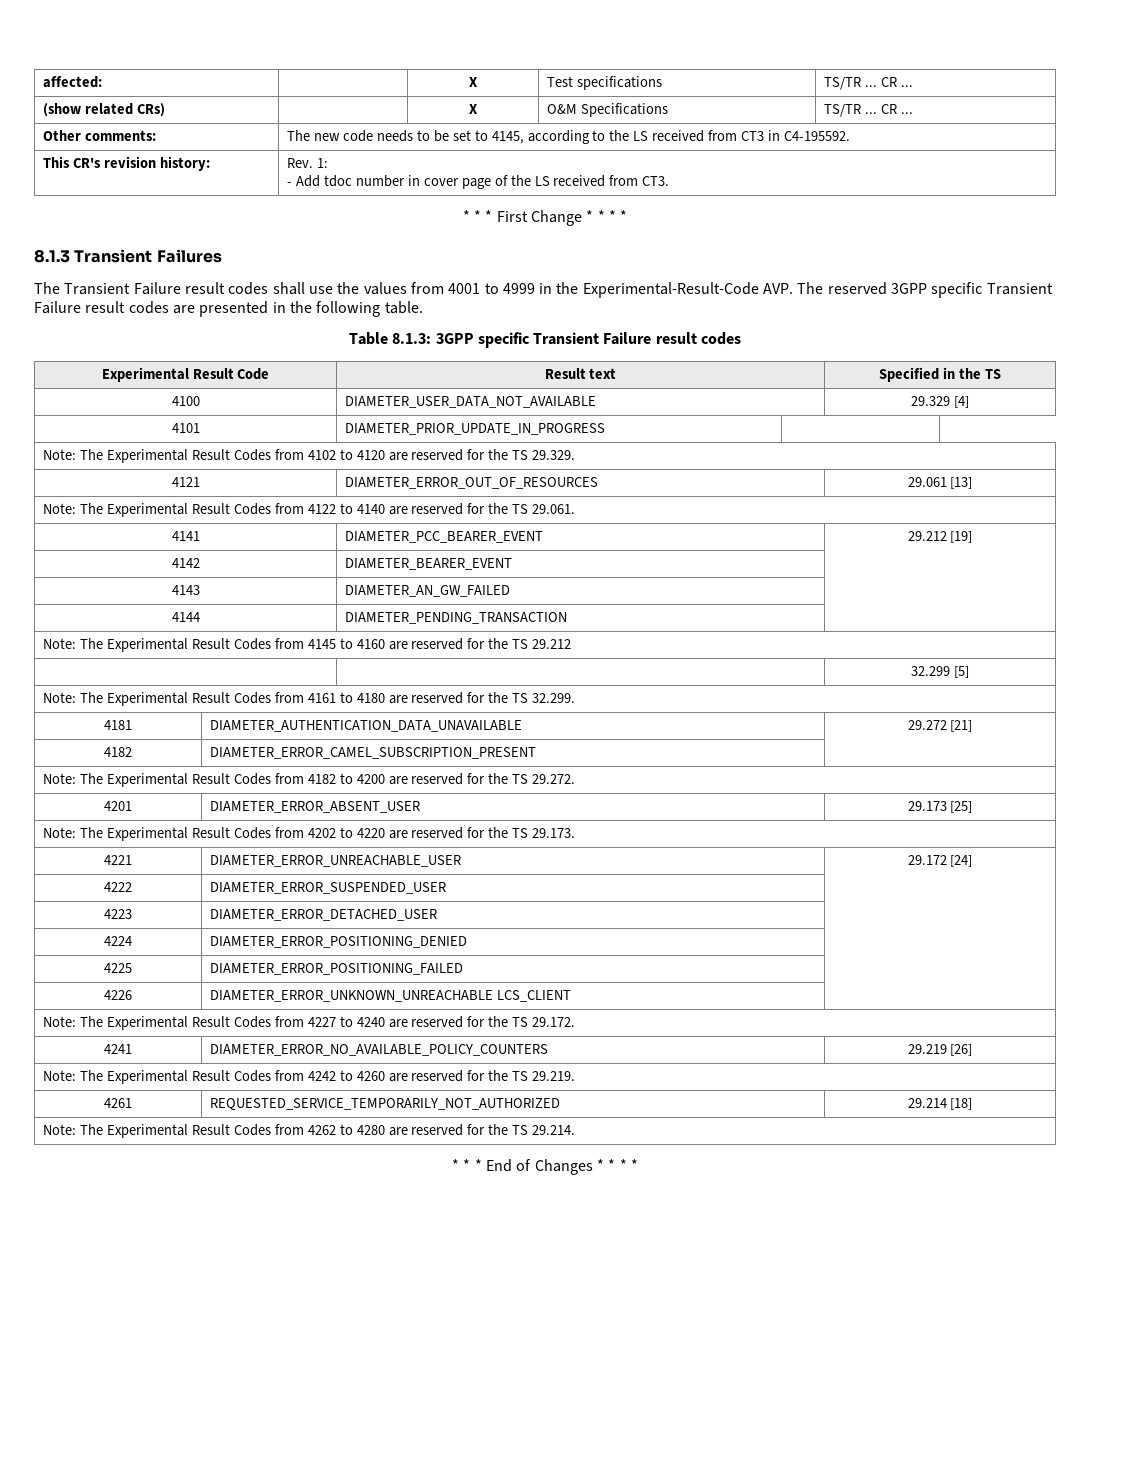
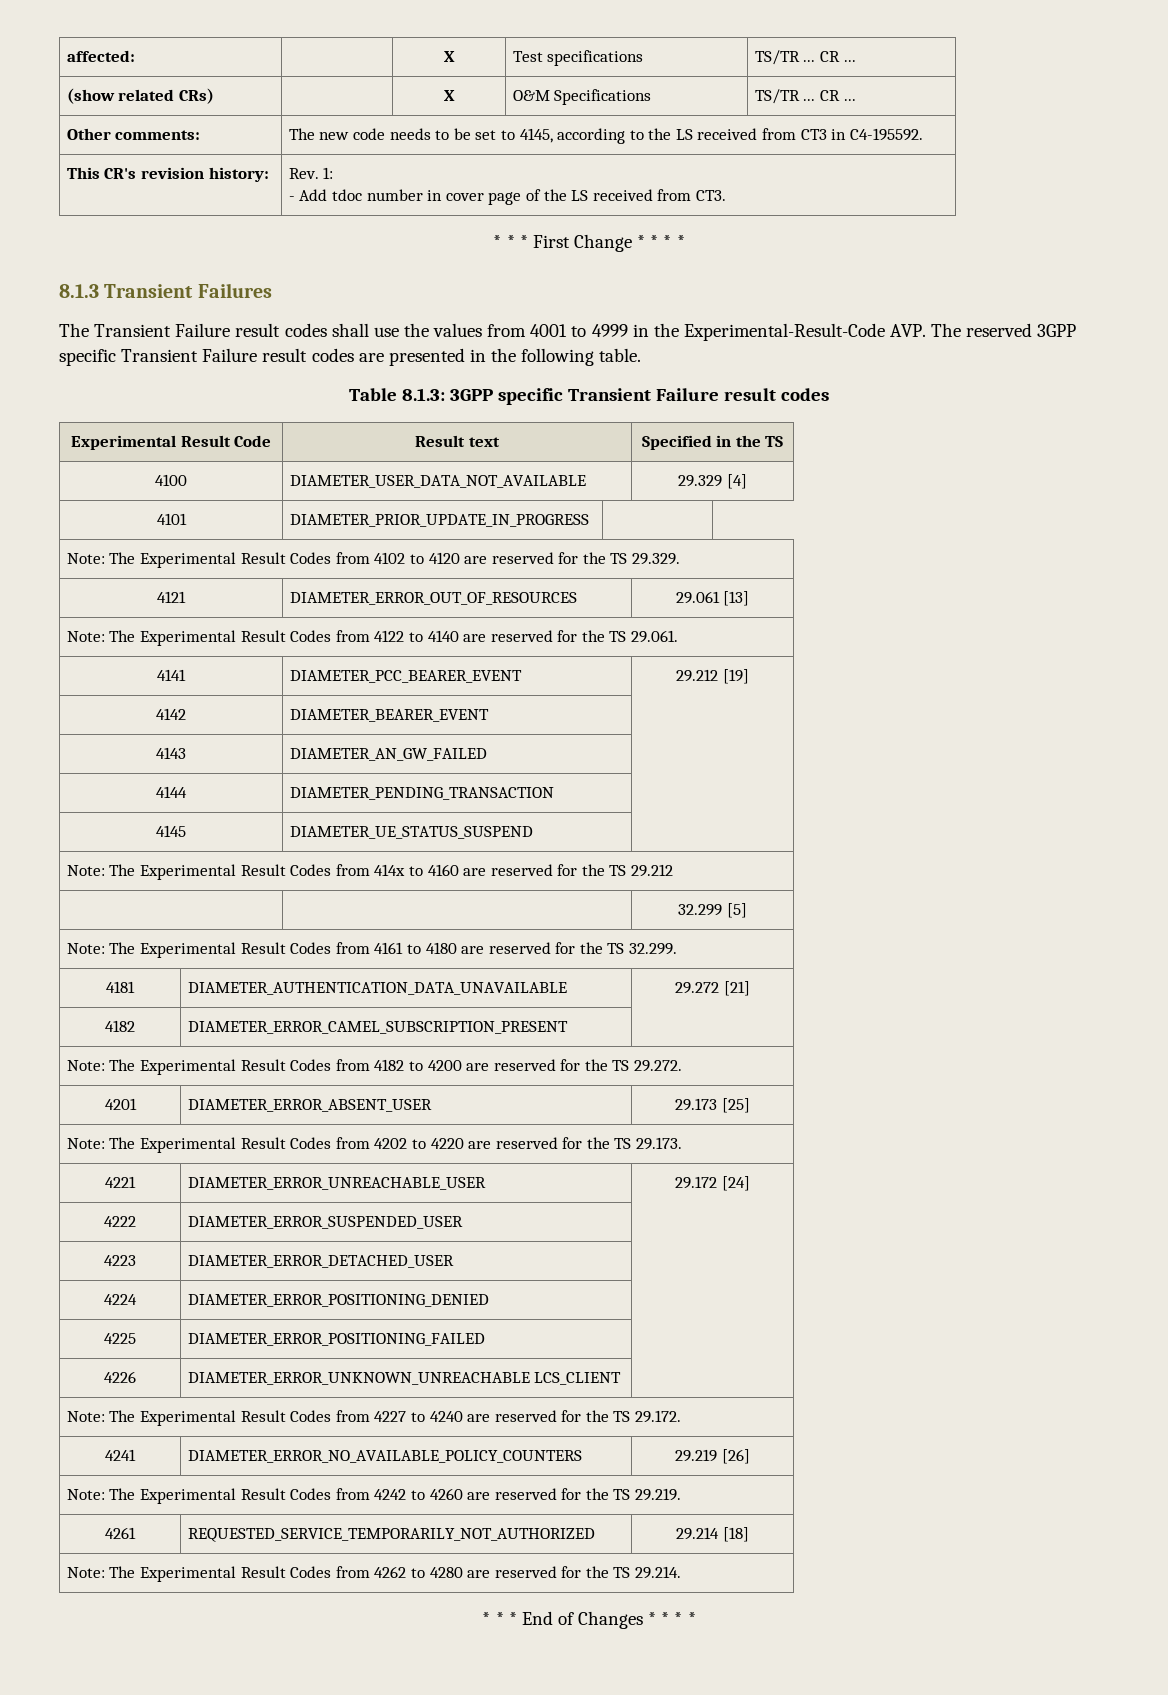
- Note: The Experimental Result Codes from 4145 to 4160 are reserved for the TS 29.212
+ 4145 | DIAMETER_UE_STATUS_SUSPEND |
+ Note: The Experimental Result Codes from 414x to 4160 are reserved for the TS 29.212

